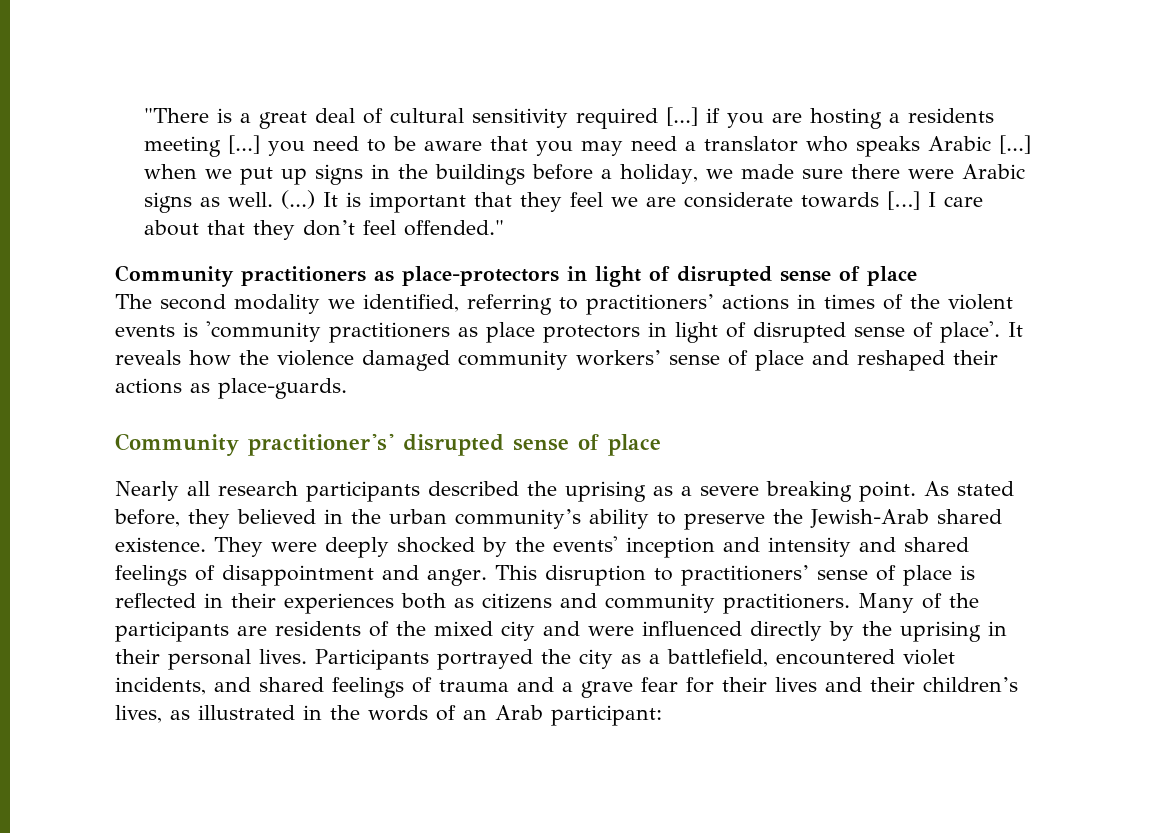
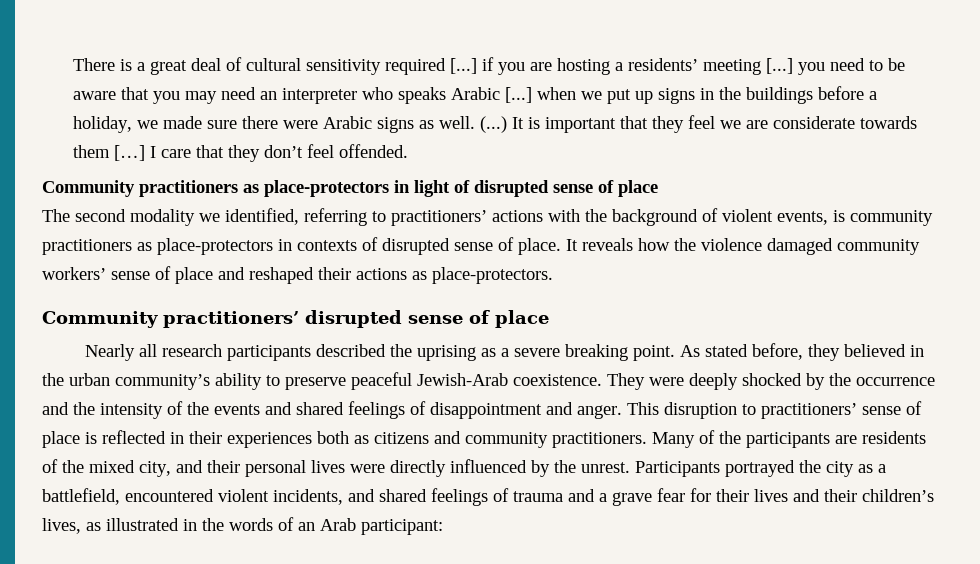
- "There is a great deal of cultural sensitivity required [...] if you are hosting a residents meeting [...] you need to be aware that you may need a translator who speaks Arabic [...] when we put up signs in the buildings before a holiday, we made sure there were Arabic signs as well.
+ There is a great deal of cultural sensitivity required [...] if you are hosting a residents’ meeting [...] you need to be aware that you may need an interpreter who speaks Arabic [...] when we put up signs in the buildings before a holiday, we made sure there were Arabic signs as well.
- It is important that they feel we are considerate towards […]
+ It is important that they feel we are considerate towards them […]
- I care about that they don’t feel offended."
+ I care that they don’t feel offended.
- The second modality we identified, referring to practitioners’ actions in times of the violent events is 'community practitioners as place protectors in light of disrupted sense of place'.
+ The second modality we identified, referring to practitioners’ actions with the background of violent events, is community practitioners as place-protectors in contexts of disrupted sense of place.
- It reveals how the violence damaged community workers’ sense of place and reshaped their actions as place-guards.
- Community practitioner's' disrupted sense of place
+ It reveals how the violence damaged community workers’ sense of place and reshaped their actions as place-protectors.
+ Community practitioners’ disrupted sense of place
- As stated before, they believed in the urban community’s ability to preserve the Jewish-Arab shared existence.
+ As stated before, they believed in the urban community’s ability to preserve peaceful Jewish-Arab coexistence.
- They were deeply shocked by the events' inception and intensity and shared feelings of disappointment and anger.
+ They were deeply shocked by the occurrence and the intensity of the events and shared feelings of disappointment and anger.
- Many of the participants are residents of the mixed city and were influenced directly by the uprising in their personal lives.
+ Many of the participants are residents of the mixed city, and their personal lives were directly influenced by the unrest.
- Participants portrayed the city as a battlefield, encountered violet incidents, and shared feelings of trauma and a grave fear for their lives and their children’s lives, as illustrated in the words of an Arab participant:
+ Participants portrayed the city as a battlefield, encountered violent incidents, and shared feelings of trauma and a grave fear for their lives and their children’s lives, as illustrated in the words of an Arab participant:

